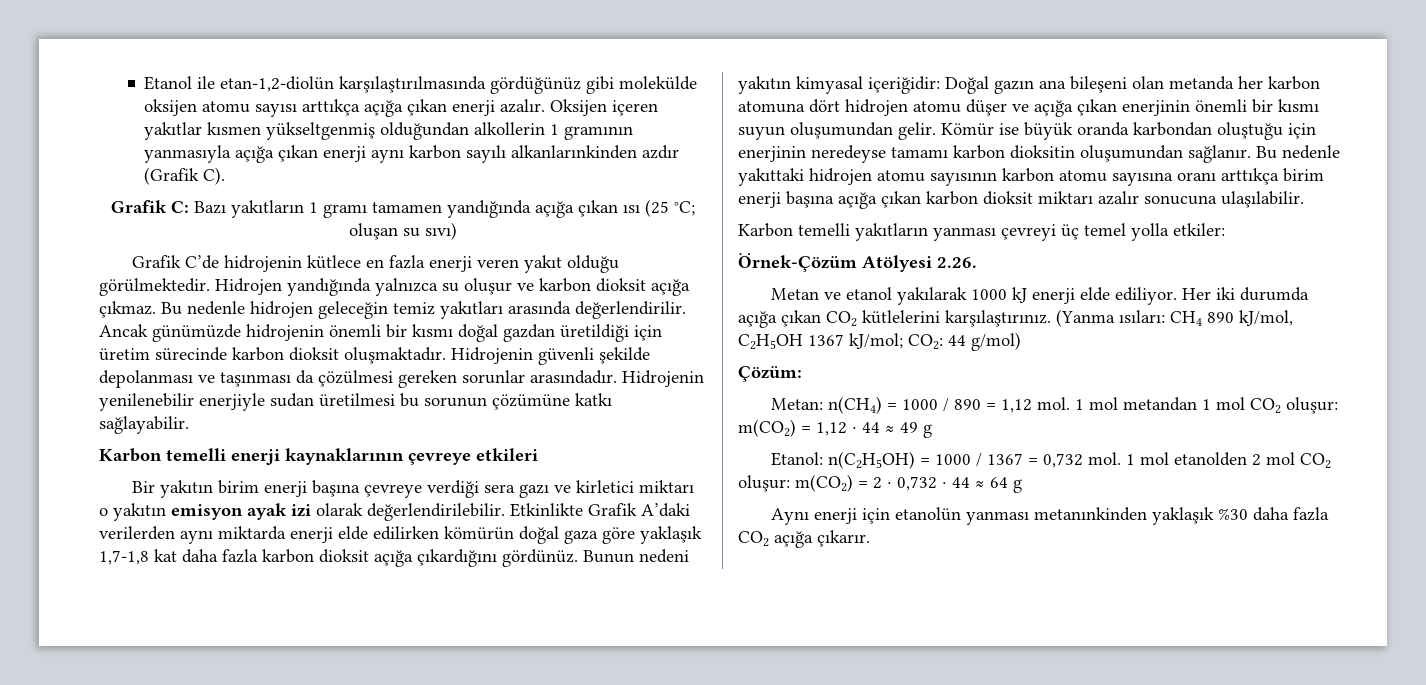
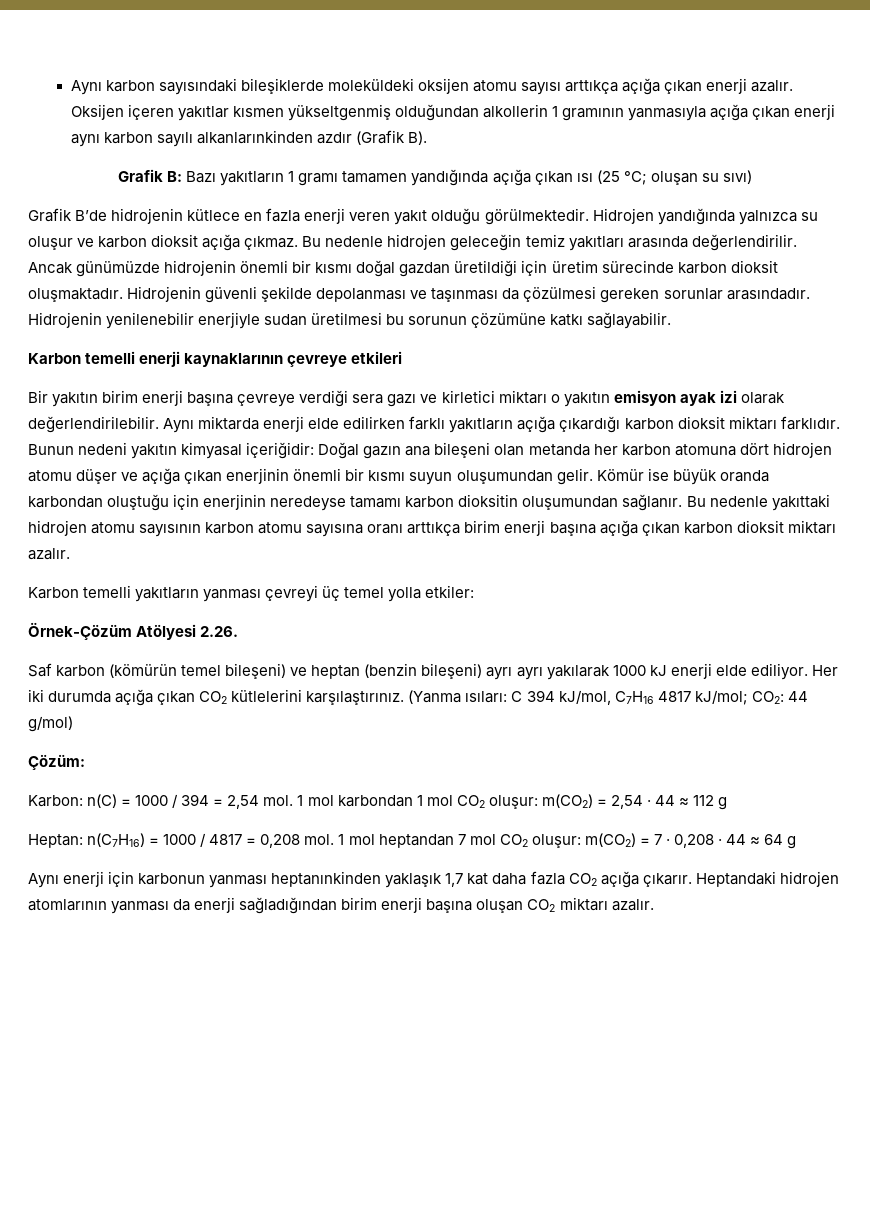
- Etanol ile etan-1,2-diolün karşılaştırılmasında gördüğünüz gibi molekülde oksijen atomu sayısı arttıkça açığa çıkan enerji azalır.
+ Aynı karbon sayısındaki bileşiklerde moleküldeki oksijen atomu sayısı arttıkça açığa çıkan enerji azalır.
- Oksijen içeren yakıtlar kısmen yükseltgenmiş olduğundan alkollerin 1 gramının yanmasıyla açığa çıkan enerji aynı karbon sayılı alkanlarınkinden azdır (Grafik C).
- Grafik C: Bazı yakıtların 1 gramı tamamen yandığında açığa çıkan ısı (25 °C; oluşan su sıvı)
+ Oksijen içeren yakıtlar kısmen yükseltgenmiş olduğundan alkollerin 1 gramının yanmasıyla açığa çıkan enerji aynı karbon sayılı alkanlarınkinden azdır (Grafik B).
+ Grafik B: Bazı yakıtların 1 gramı tamamen yandığında açığa çıkan ısı (25 °C; oluşan su sıvı)
- Grafik C’de hidrojenin kütlece en fazla enerji veren yakıt olduğu görülmektedir.
+ Grafik B’de hidrojenin kütlece en fazla enerji veren yakıt olduğu görülmektedir.
- Etkinlikte Grafik A’daki verilerden aynı miktarda enerji elde edilirken kömürün doğal gaza göre yaklaşık 1,7-1,8 kat daha fazla karbon dioksit açığa çıkardığını gördünüz.
+ Aynı miktarda enerji elde edilirken farklı yakıtların açığa çıkardığı karbon dioksit miktarı farklıdır.
- Bu nedenle yakıttaki hidrojen atomu sayısının karbon atomu sayısına oranı arttıkça birim enerji başına açığa çıkan karbon dioksit miktarı azalır sonucuna ulaşılabilir.
+ Bu nedenle yakıttaki hidrojen atomu sayısının karbon atomu sayısına oranı arttıkça birim enerji başına açığa çıkan karbon dioksit miktarı azalır.
- Metan ve etanol yakılarak 1000 kJ enerji elde ediliyor.
+ Saf karbon (kömürün temel bileşeni) ve heptan (benzin bileşeni) ayrı ayrı yakılarak 1000 kJ enerji elde ediliyor.
- (Yanma ısıları: CH4 890 kJ/mol, C2H5OH 1367 kJ/mol; CO2: 44 g/mol)
+ (Yanma ısıları: C 394 kJ/mol, C7H16 4817 kJ/mol; CO2: 44 g/mol)
- Metan: n(CH4) = 1000 / 890 = 1,12 mol. 1 mol metandan 1 mol CO2 oluşur: m(CO2) = 1,12 · 44 ≈ 49 g
- Etanol: n(C2H5OH) = 1000 / 1367 = 0,732 mol. 1 mol etanolden 2 mol CO2 oluşur: m(CO2) = 2 · 0,732 · 44 ≈ 64 g
+ Karbon: n(C) = 1000 / 394 = 2,54 mol. 1 mol karbondan 1 mol CO2 oluşur: m(CO2) = 2,54 · 44 ≈ 112 g
+ Heptan: n(C7H16) = 1000 / 4817 = 0,208 mol. 1 mol heptandan 7 mol CO2 oluşur: m(CO2) = 7 · 0,208 · 44 ≈ 64 g
- Aynı enerji için etanolün yanması metanınkinden yaklaşık %30 daha fazla CO2 açığa çıkarır.
+ Aynı enerji için karbonun yanması heptanınkinden yaklaşık 1,7 kat daha fazla CO2 açığa çıkarır.
+ Heptandaki hidrojen atomlarının yanması da enerji sağladığından birim enerji başına oluşan CO2 miktarı azalır.

